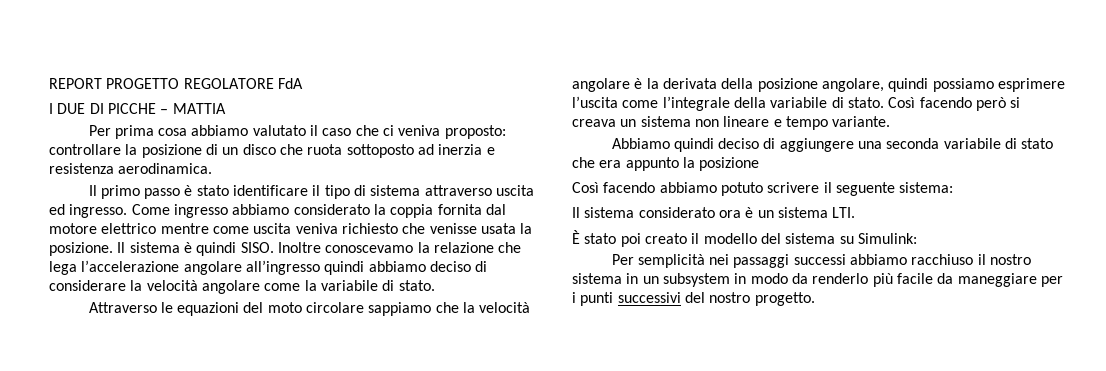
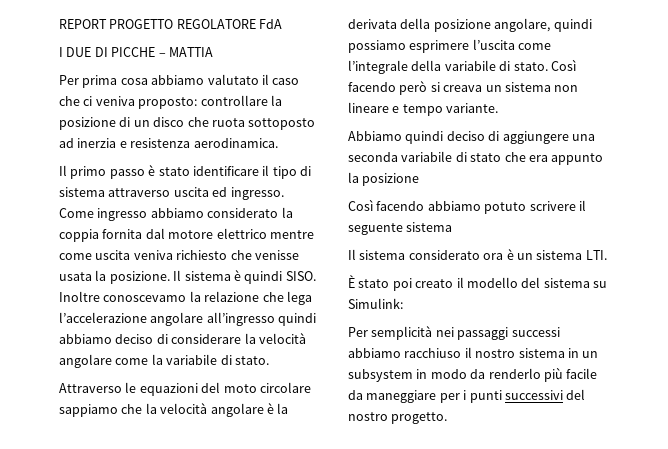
- Così facendo abbiamo potuto scrivere il seguente sistema:
+ Così facendo abbiamo potuto scrivere il seguente sistema

